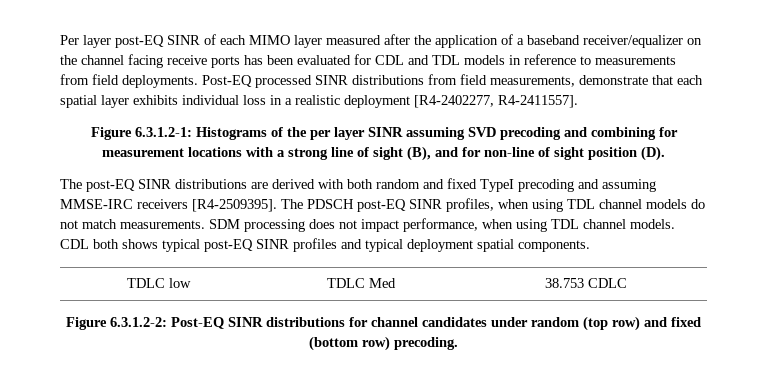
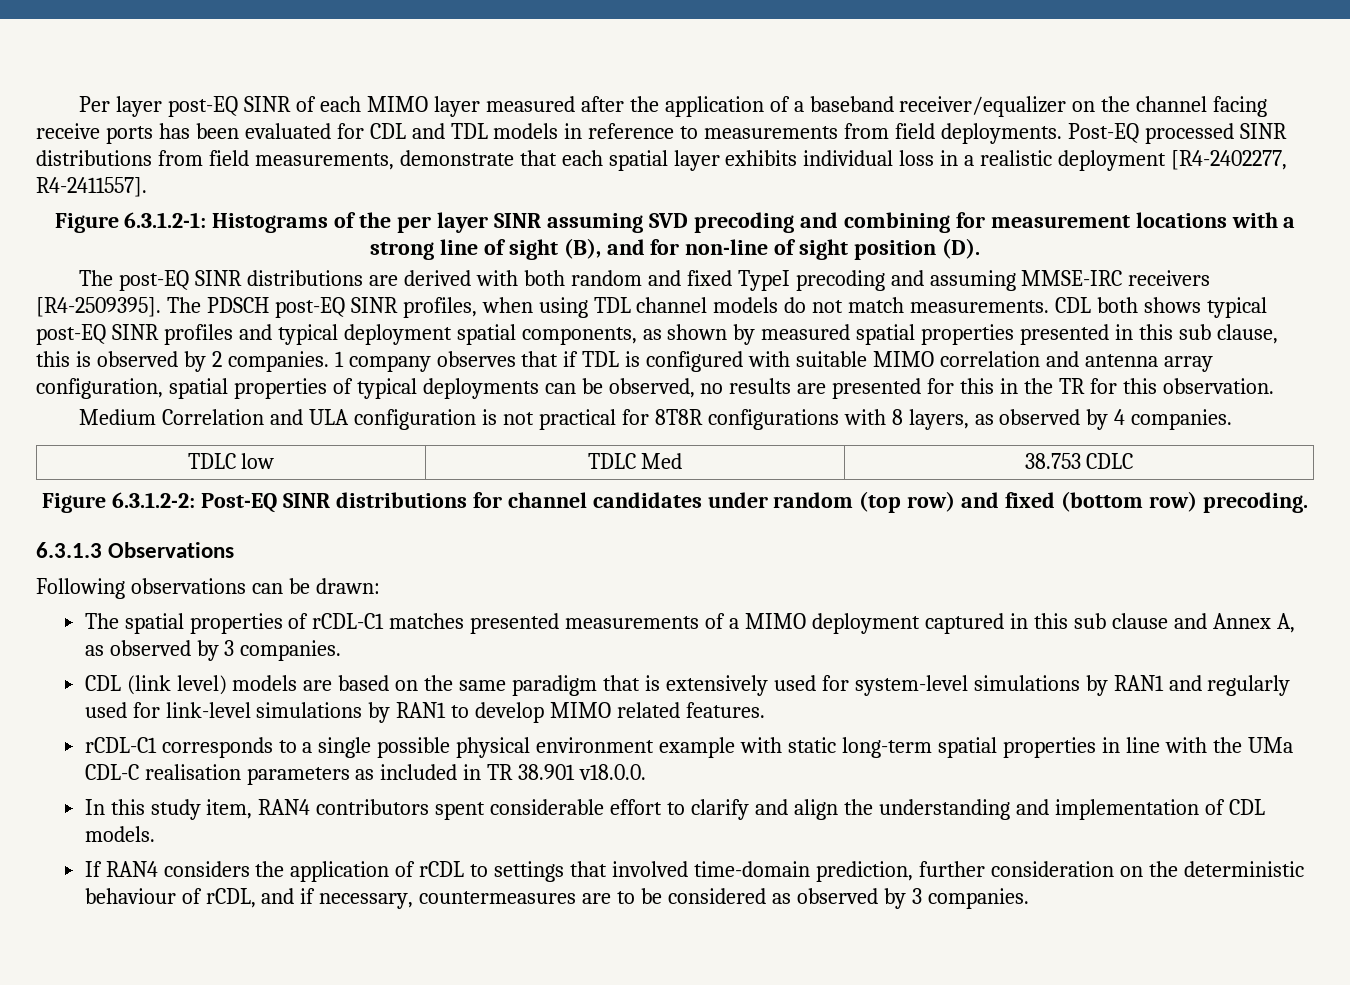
- SDM processing does not impact performance, when using TDL channel models.
- CDL both shows typical post-EQ SINR profiles and typical deployment spatial components.
+ CDL both shows typical post-EQ SINR profiles and typical deployment spatial components, as shown by measured spatial properties presented in this sub clause, this is observed by 2 companies. 1 company observes that if TDL is configured with suitable MIMO correlation and antenna array configuration, spatial properties of typical deployments can be observed, no results are presented for this in the TR for this observation.
+ Medium Correlation and ULA configuration is not practical for 8T8R configurations with 8 layers, as observed by 4 companies.
+ 6.3.1.3 Observations
+ Following observations can be drawn:
+ The spatial properties of rCDL-C1 matches presented measurements of a MIMO deployment captured in this sub clause and Annex A, as observed by 3 companies.
+ CDL (link level) models are based on the same paradigm that is extensively used for system-level simulations by RAN1 and regularly used for link-level simulations by RAN1 to develop MIMO related features.
+ rCDL-C1 corresponds to a single possible physical environment example with static long-term spatial properties in line with the UMa CDL-C realisation parameters as included in TR 38.901 v18.0.0.
+ In this study item, RAN4 contributors spent considerable effort to clarify and align the understanding and implementation of CDL models.
+ If RAN4 considers the application of rCDL to settings that involved time-domain prediction, further consideration on the deterministic behaviour of rCDL, and if necessary, countermeasures are to be considered as observed by 3 companies.

